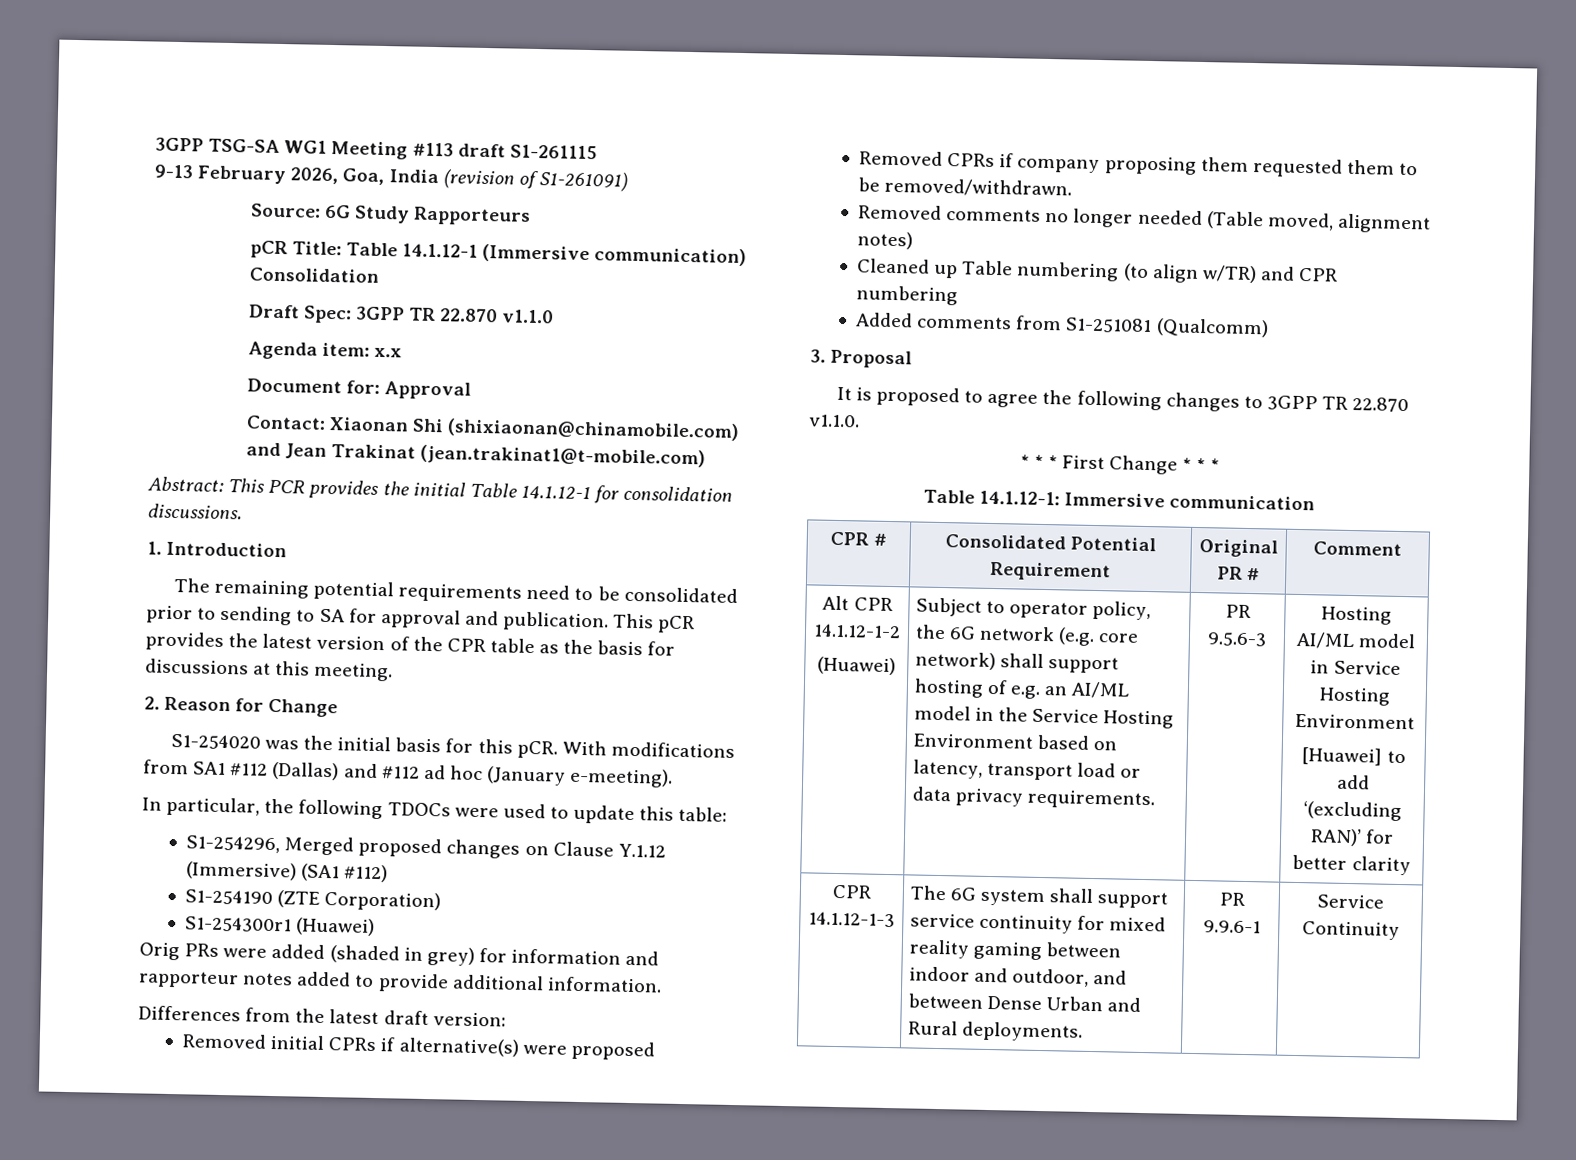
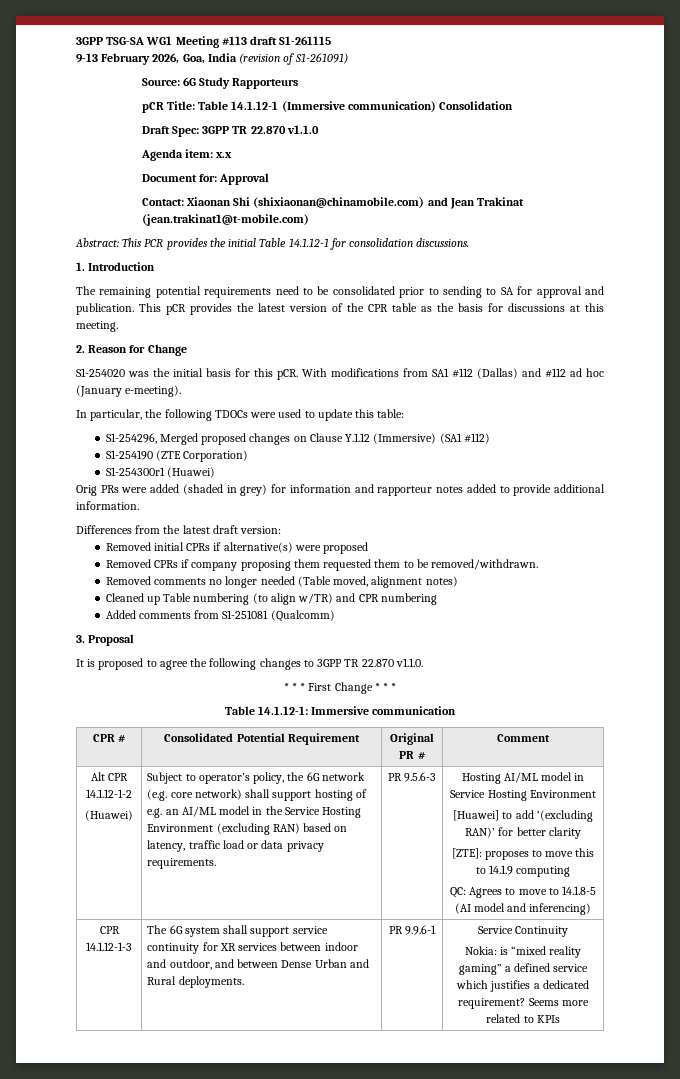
- Subject to operator policy, the 6G network (e.g. core network) shall support hosting of e.g. an AI/ML model in the Service Hosting Environment based on latency, transport load or data privacy requirements.
+ Subject to operator’s policy, the 6G network (e.g. core network) shall support hosting of e.g. an AI/ML model in the Service Hosting Environment (excluding RAN) based on latency, traffic load or data privacy requirements.
+ [ZTE]: proposes to move this to 14.1.9 computing
+ QC: Agrees to move to 14.1.8-5 (AI model and inferencing)
- The 6G system shall support service continuity for mixed reality gaming between indoor and outdoor, and between Dense Urban and Rural deployments.
+ The 6G system shall support service continuity for XR services between indoor and outdoor, and between Dense Urban and Rural deployments.
+ Nokia: is “mixed reality gaming” a defined service which justifies a dedicated requirement? Seems more related to KPIs

